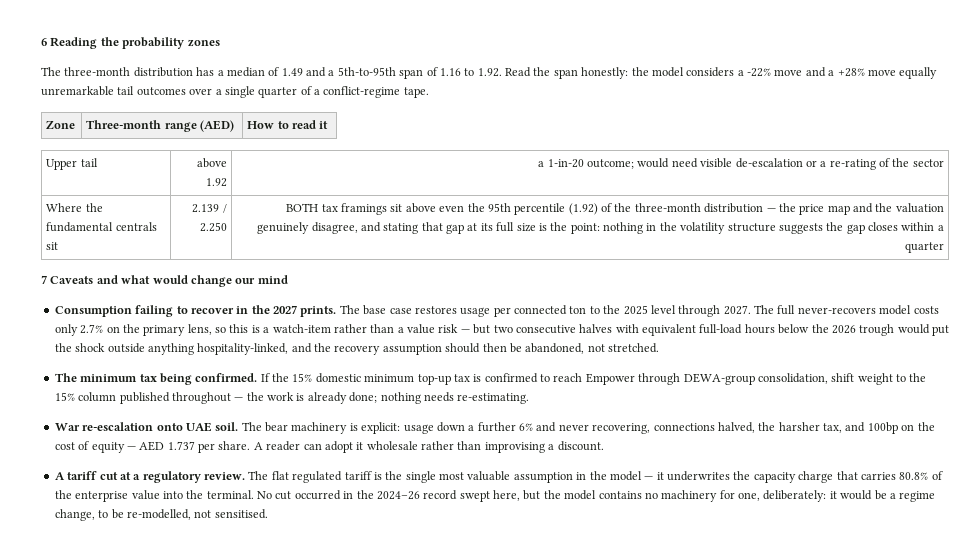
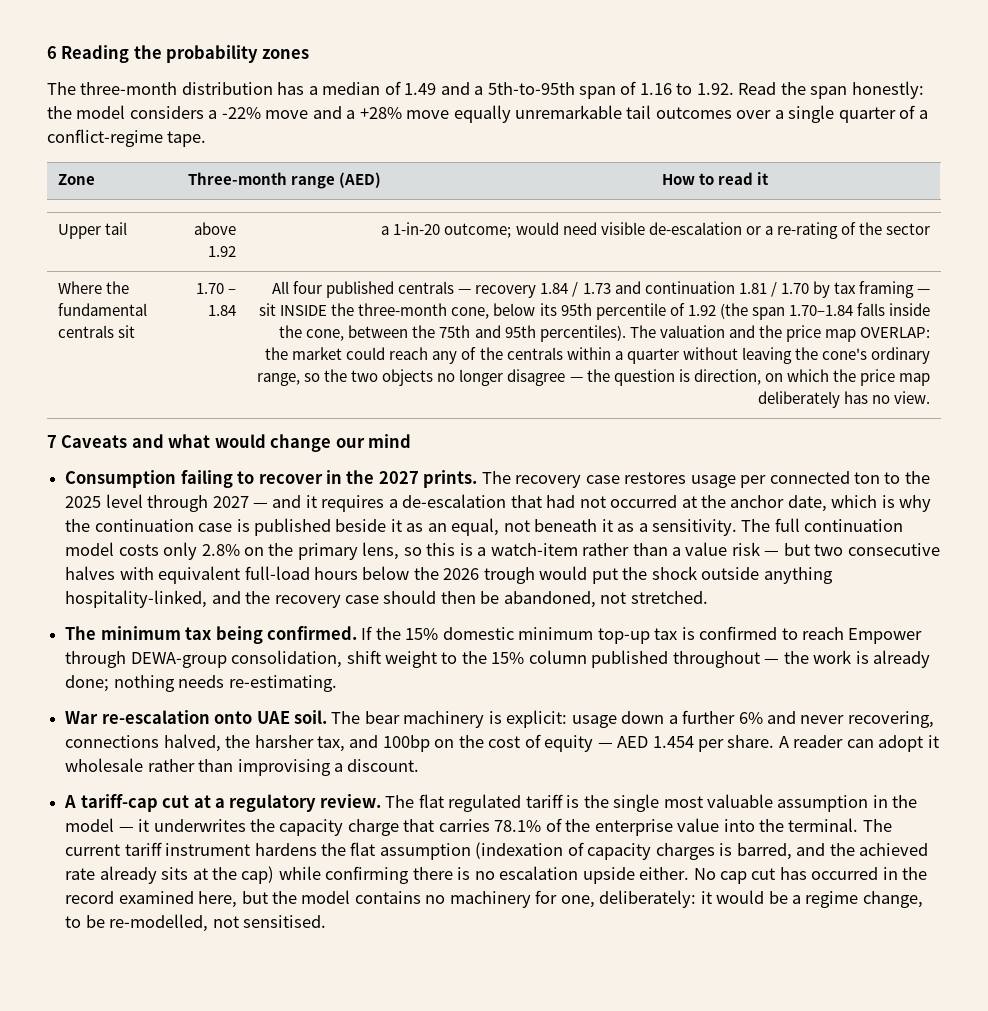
- 2.139 / 2.250 | BOTH tax framings sit above even the 95th percentile (1.92) of the three-month distribution — the price map and the valuation genuinely disagree, and stating that gap at its full size is the point: nothing in the volatility structure suggests the gap closes within a quarter
+ 1.70 – 1.84 | All four published centrals — recovery 1.84 / 1.73 and continuation 1.81 / 1.70 by tax framing — sit INSIDE the three-month cone, below its 95th percentile of 1.92 (the span 1.70–1.84 falls inside the cone, between the 75th and 95th percentiles). The valuation and the price map OVERLAP: the market could reach any of the centrals within a quarter without leaving the cone's ordinary range, so the two objects no longer disagree — the question is direction, on which the price map deliberately has no view.
- The base case restores usage per connected ton to the 2025 level through 2027.
+ The recovery case restores usage per connected ton to the 2025 level through 2027 — and it requires a de-escalation that had not occurred at the anchor date, which is why the continuation case is published beside it as an equal, not beneath it as a sensitivity.
- The full never-recovers model costs only 2.7% on the primary lens, so this is a watch-item rather than a value risk — but two consecutive halves with equivalent full-load hours below the 2026 trough would put the shock outside anything hospitality-linked, and the recovery assumption should then be abandoned, not stretched.
+ The full continuation model costs only 2.8% on the primary lens, so this is a watch-item rather than a value risk — but two consecutive halves with equivalent full-load hours below the 2026 trough would put the shock outside anything hospitality-linked, and the recovery case should then be abandoned, not stretched.
- The bear machinery is explicit: usage down a further 6% and never recovering, connections halved, the harsher tax, and 100bp on the cost of equity — AED 1.737 per share.
+ The bear machinery is explicit: usage down a further 6% and never recovering, connections halved, the harsher tax, and 100bp on the cost of equity — AED 1.454 per share.
- A tariff cut at a regulatory review.
+ A tariff-cap cut at a regulatory review.
- The flat regulated tariff is the single most valuable assumption in the model — it underwrites the capacity charge that carries 80.8% of the enterprise value into the terminal.
+ The flat regulated tariff is the single most valuable assumption in the model — it underwrites the capacity charge that carries 78.1% of the enterprise value into the terminal.
- No cut occurred in the 2024–26 record swept here, but the model contains no machinery for one, deliberately: it would be a regime change, to be re-modelled, not sensitised.
+ The current tariff instrument hardens the flat assumption (indexation of capacity charges is barred, and the achieved rate already sits at the cap) while confirming there is no escalation upside either. No cap cut has occurred in the record examined here, but the model contains no machinery for one, deliberately: it would be a regime change, to be re-modelled, not sensitised.

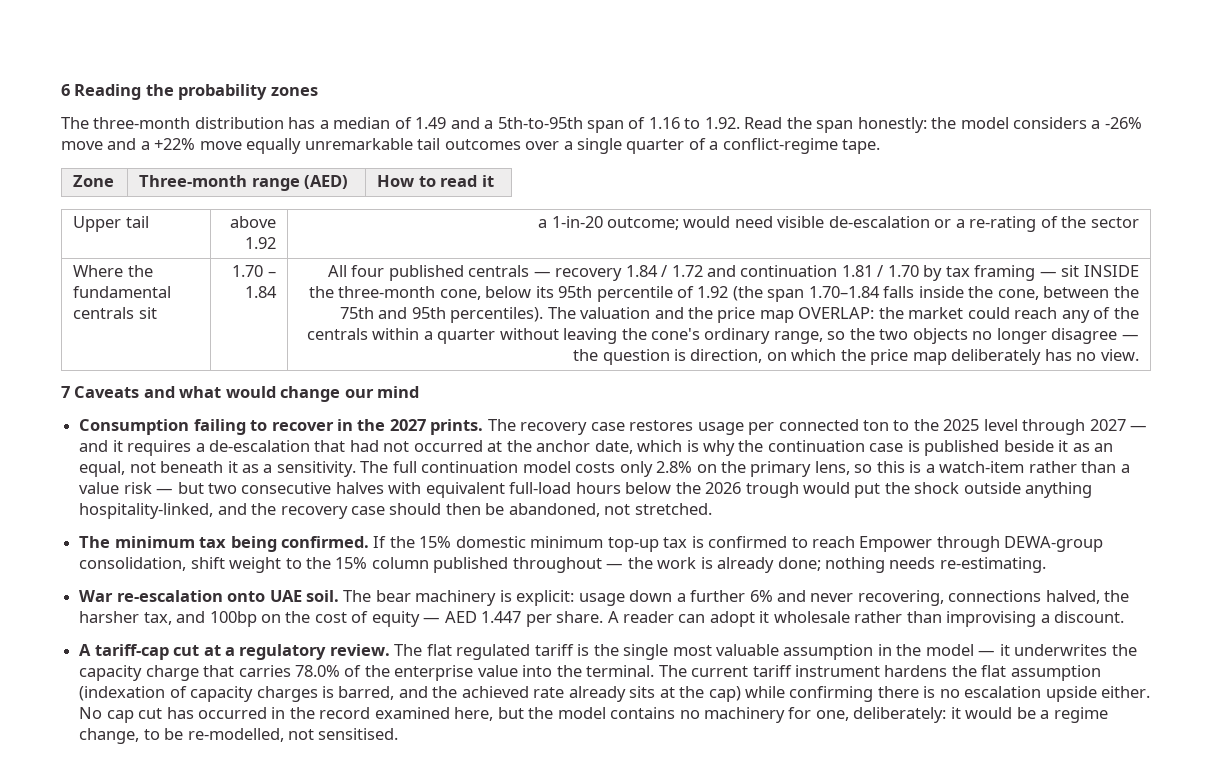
- The three-month distribution has a median of 1.49 and a 5th-to-95th span of 1.16 to 1.92. Read the span honestly: the model considers a -22% move and a +28% move equally unremarkable tail outcomes over a single quarter of a conflict-regime tape.
+ The three-month distribution has a median of 1.49 and a 5th-to-95th span of 1.16 to 1.92. Read the span honestly: the model considers a -26% move and a +22% move equally unremarkable tail outcomes over a single quarter of a conflict-regime tape.
- All four published centrals — recovery 1.84 / 1.73 and continuation 1.81 / 1.70 by tax framing — sit INSIDE the three-month cone, below its 95th percentile of 1.92 (the span 1.70–1.84 falls inside the cone, between the 75th and 95th percentiles).
+ All four published centrals — recovery 1.84 / 1.72 and continuation 1.81 / 1.70 by tax framing — sit INSIDE the three-month cone, below its 95th percentile of 1.92 (the span 1.70–1.84 falls inside the cone, between the 75th and 95th percentiles).
- The bear machinery is explicit: usage down a further 6% and never recovering, connections halved, the harsher tax, and 100bp on the cost of equity — AED 1.454 per share.
+ The bear machinery is explicit: usage down a further 6% and never recovering, connections halved, the harsher tax, and 100bp on the cost of equity — AED 1.447 per share.
- The flat regulated tariff is the single most valuable assumption in the model — it underwrites the capacity charge that carries 78.1% of the enterprise value into the terminal.
+ The flat regulated tariff is the single most valuable assumption in the model — it underwrites the capacity charge that carries 78.0% of the enterprise value into the terminal.

